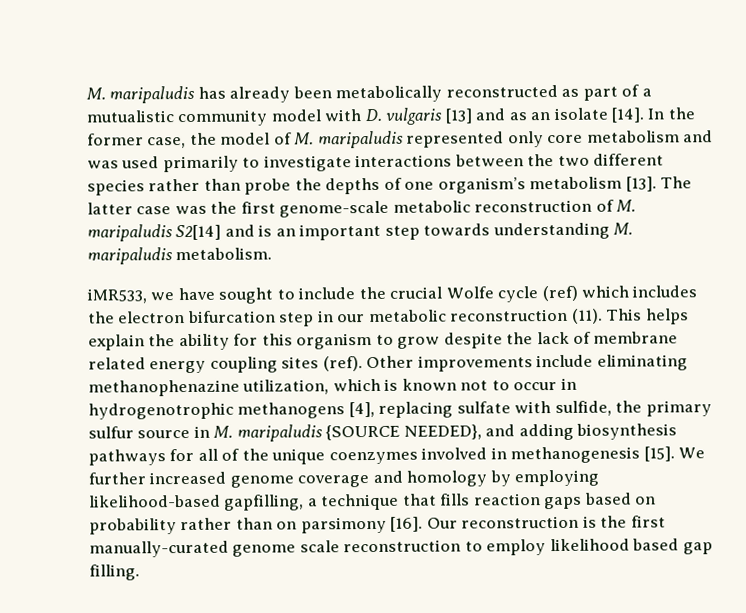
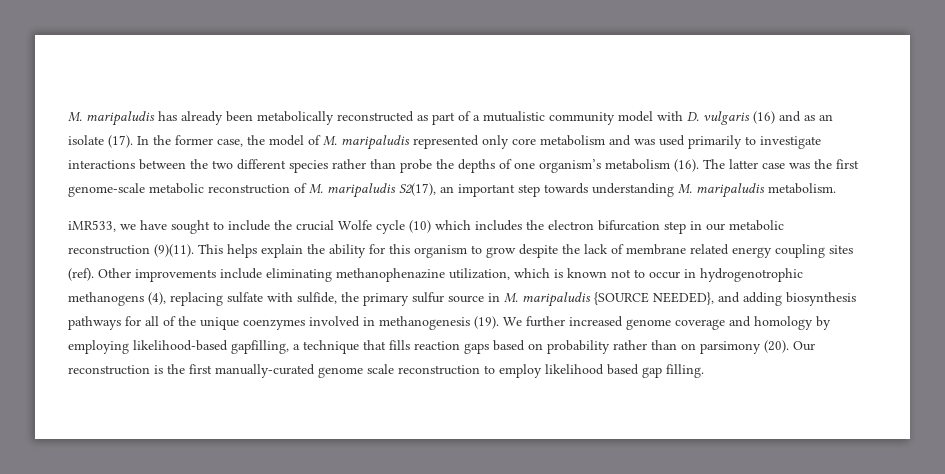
- M. maripaludis has already been metabolically reconstructed as part of a mutualistic community model with D. vulgaris [13] and as an isolate [14].
+ M. maripaludis has already been metabolically reconstructed as part of a mutualistic community model with D. vulgaris (16) and as an isolate (17).
- In the former case, the model of M. maripaludis represented only core metabolism and was used primarily to investigate interactions between the two different species rather than probe the depths of one organism’s metabolism [13].
+ In the former case, the model of M. maripaludis represented only core metabolism and was used primarily to investigate interactions between the two different species rather than probe the depths of one organism’s metabolism (16).
- The latter case was the first genome-scale metabolic reconstruction of M. maripaludis S2[14] and is an important step towards understanding M. maripaludis metabolism.
+ The latter case was the first genome-scale metabolic reconstruction of M. maripaludis S2(17), an important step towards understanding M. maripaludis metabolism.
- iMR533, we have sought to include the crucial Wolfe cycle (ref) which includes the electron bifurcation step in our metabolic reconstruction (11).
+ iMR533, we have sought to include the crucial Wolfe cycle (10) which includes the electron bifurcation step in our metabolic reconstruction (9)(11).
- Other improvements include eliminating methanophenazine utilization, which is known not to occur in hydrogenotrophic methanogens [4], replacing sulfate with sulfide, the primary sulfur source in M. maripaludis {SOURCE NEEDED}, and adding biosynthesis pathways for all of the unique coenzymes involved in methanogenesis [15].
+ Other improvements include eliminating methanophenazine utilization, which is known not to occur in hydrogenotrophic methanogens (4), replacing sulfate with sulfide, the primary sulfur source in M. maripaludis {SOURCE NEEDED}, and adding biosynthesis pathways for all of the unique coenzymes involved in methanogenesis (19).
- We further increased genome coverage and homology by employing likelihood-based gapfilling, a technique that fills reaction gaps based on probability rather than on parsimony [16].
+ We further increased genome coverage and homology by employing likelihood-based gapfilling, a technique that fills reaction gaps based on probability rather than on parsimony (20).

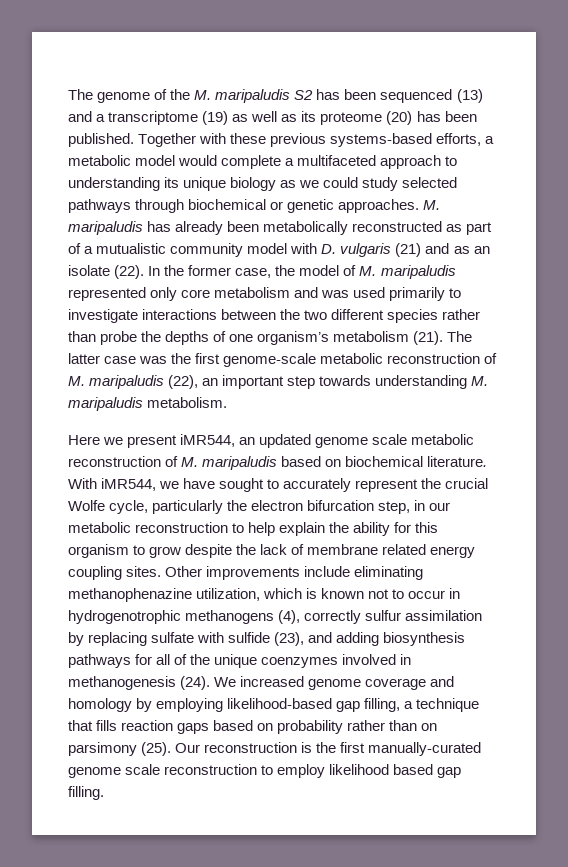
+ The genome of the M. maripaludis S2 has been sequenced (13) and a transcriptome (19) as well as its proteome (20) has been published. Together with these previous systems-based efforts, a metabolic model would complete a multifaceted approach to understanding its unique biology as we could study selected pathways through biochemical or genetic approaches.
- M. maripaludis has already been metabolically reconstructed as part of a mutualistic community model with D. vulgaris (16) and as an isolate (17).
+ M. maripaludis has already been metabolically reconstructed as part of a mutualistic community model with D. vulgaris (21) and as an isolate (22).
- In the former case, the model of M. maripaludis represented only core metabolism and was used primarily to investigate interactions between the two different species rather than probe the depths of one organism’s metabolism (16).
+ In the former case, the model of M. maripaludis represented only core metabolism and was used primarily to investigate interactions between the two different species rather than probe the depths of one organism’s metabolism (21).
- The latter case was the first genome-scale metabolic reconstruction of M. maripaludis S2(17), an important step towards understanding M. maripaludis metabolism.
+ The latter case was the first genome-scale metabolic reconstruction of M. maripaludis (22), an important step towards understanding M. maripaludis metabolism.
- iMR533, we have sought to include the crucial Wolfe cycle (10) which includes the electron bifurcation step in our metabolic reconstruction (9)(11). This helps explain the ability for this organism to grow despite the lack of membrane related energy coupling sites (ref).
+ Here we present iMR544, an updated genome scale metabolic reconstruction of M. maripaludis based on biochemical literature. With iMR544, we have sought to accurately represent the crucial Wolfe cycle, particularly the electron bifurcation step, in our metabolic reconstruction to help explain the ability for this organism to grow despite the lack of membrane related energy coupling sites.
- Other improvements include eliminating methanophenazine utilization, which is known not to occur in hydrogenotrophic methanogens (4), replacing sulfate with sulfide, the primary sulfur source in M. maripaludis {SOURCE NEEDED}, and adding biosynthesis pathways for all of the unique coenzymes involved in methanogenesis (19). We further increased genome coverage and homology by employing likelihood-based gapfilling, a technique that fills reaction gaps based on probability rather than on parsimony (20).
+ Other improvements include eliminating methanophenazine utilization, which is known not to occur in hydrogenotrophic methanogens (4), correctly sulfur assimilation by replacing sulfate with sulfide (23), and adding biosynthesis pathways for all of the unique coenzymes involved in methanogenesis (24). We increased genome coverage and homology by employing likelihood-based gap filling, a technique that fills reaction gaps based on probability rather than on parsimony (25).

